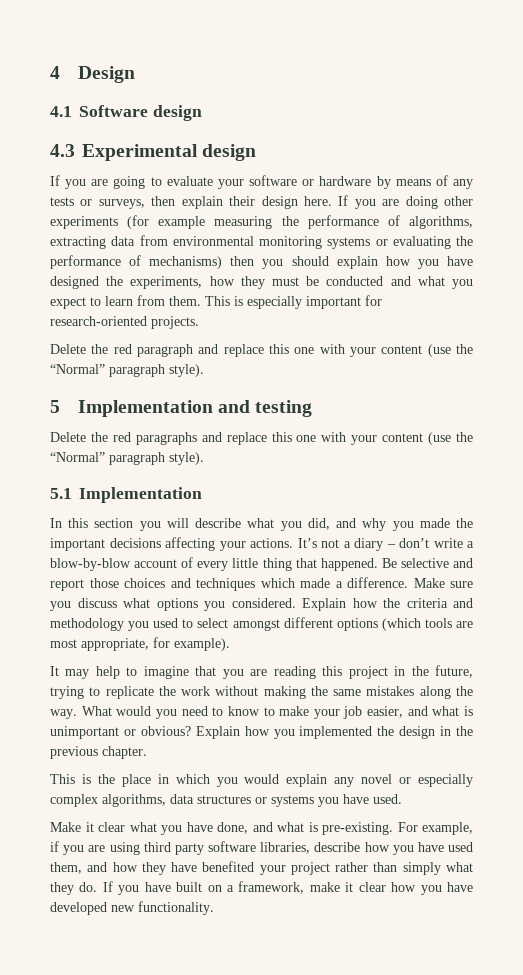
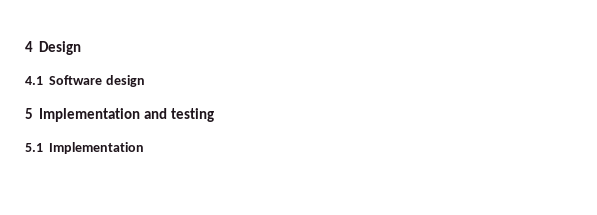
- 4.3 Experimental design
- If you are going to evaluate your software or hardware by means of any tests or surveys, then explain their design here. If you are doing other experiments (for example measuring the performance of algorithms, extracting data from environmental monitoring systems or evaluating the performance of mechanisms) then you should explain how you have designed the experiments, how they must be conducted and what you expect to learn from them. This is especially important for research-oriented projects.
- Delete the red paragraph and replace this one with your content (use the “Normal” paragraph style).
  5 Implementation and testing
- Delete the red paragraphs and replace this one with your content (use the “Normal” paragraph style).
  5.1 Implementation
- In this section you will describe what you did, and why you made the important decisions affecting your actions. It’s not a diary – don’t write a blow-by-blow account of every little thing that happened. Be selective and report those choices and techniques which made a difference. Make sure you discuss what options you considered. Explain how the criteria and methodology you used to select amongst different options (which tools are most appropriate, for example).
- It may help to imagine that you are reading this project in the future, trying to replicate the work without making the same mistakes along the way. What would you need to know to make your job easier, and what is unimportant or obvious? Explain how you implemented the design in the previous chapter.
- This is the place in which you would explain any novel or especially complex algorithms, data structures or systems you have used.
- Make it clear what you have done, and what is pre-existing. For example, if you are using third party software libraries, describe how you have used them, and how they have benefited your project rather than simply what they do. If you have built on a framework, make it clear how you have developed new functionality.

